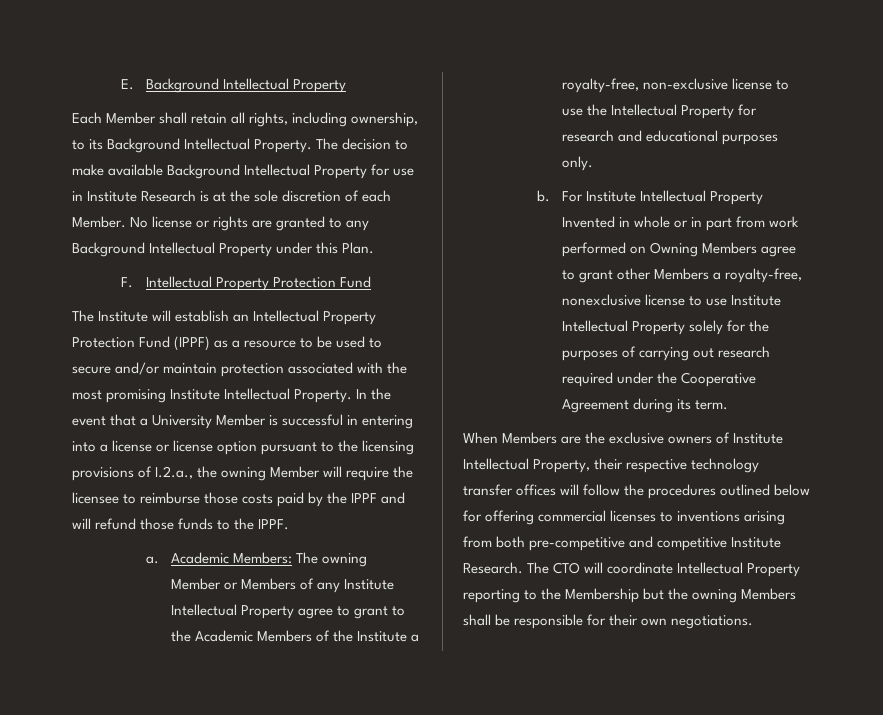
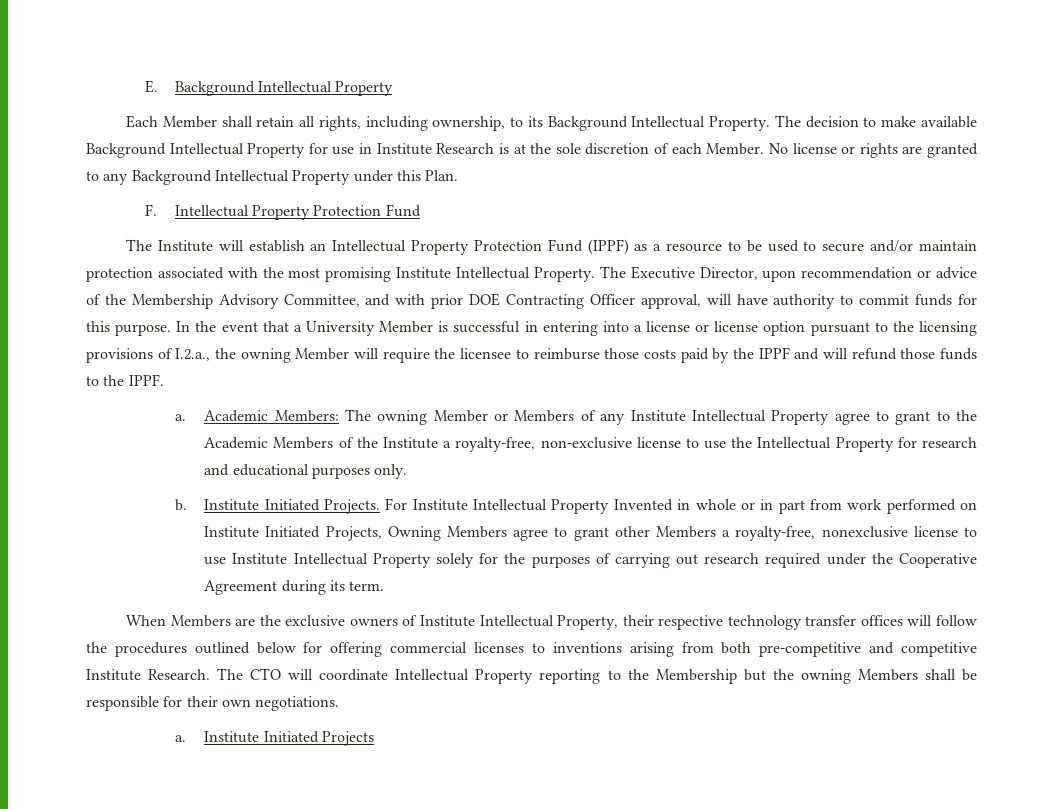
+ The Executive Director, upon recommendation or advice of the Membership Advisory Committee, and with prior DOE Contracting Officer approval, will have authority to commit funds for this purpose.
+ Institute Initiated Projects.
- For Institute Intellectual Property Invented in whole or in part from work performed on Owning Members agree to grant other Members a royalty-free, nonexclusive license to use Institute Intellectual Property solely for the purposes of carrying out research required under the Cooperative Agreement during its term.
+ For Institute Intellectual Property Invented in whole or in part from work performed on Institute Initiated Projects, Owning Members agree to grant other Members a royalty-free, nonexclusive license to use Institute Intellectual Property solely for the purposes of carrying out research required under the Cooperative Agreement during its term.
+ a. Institute Initiated Projects

